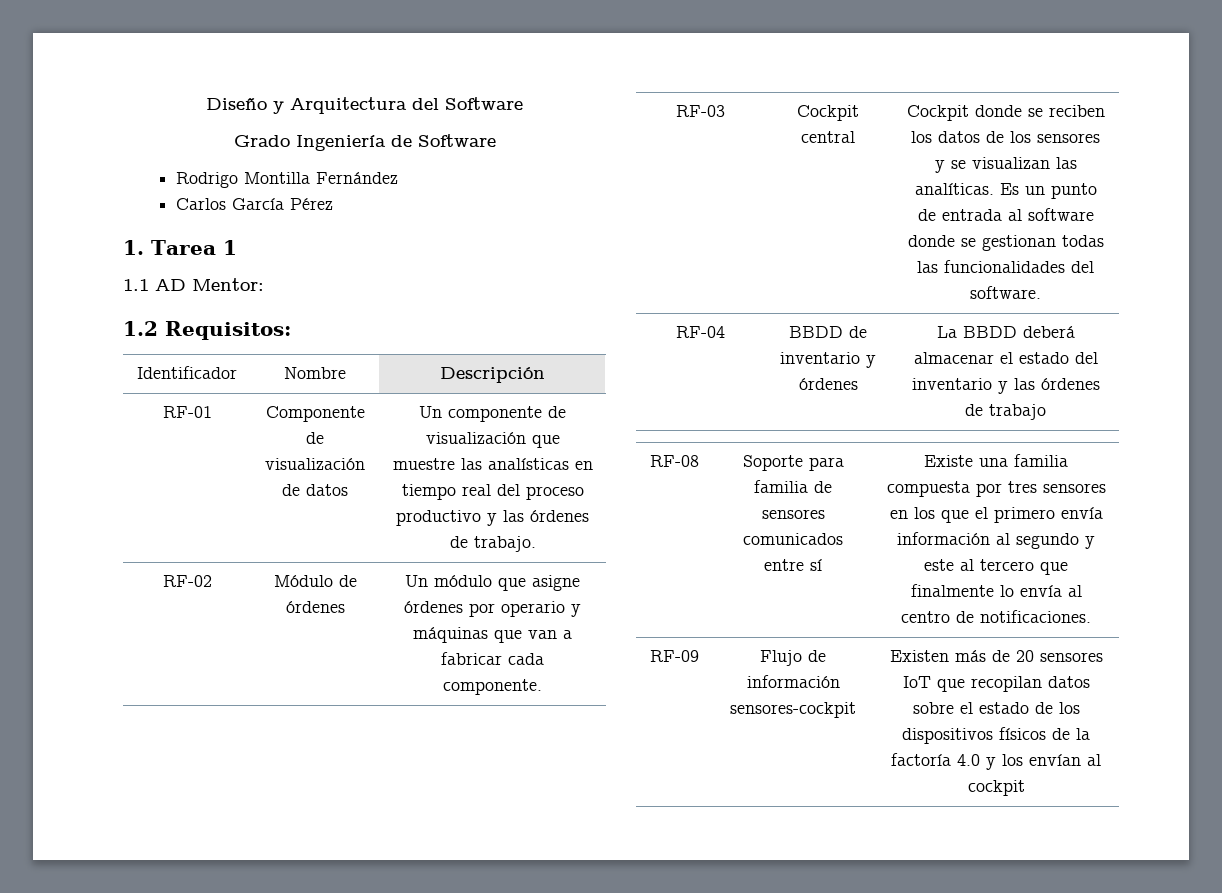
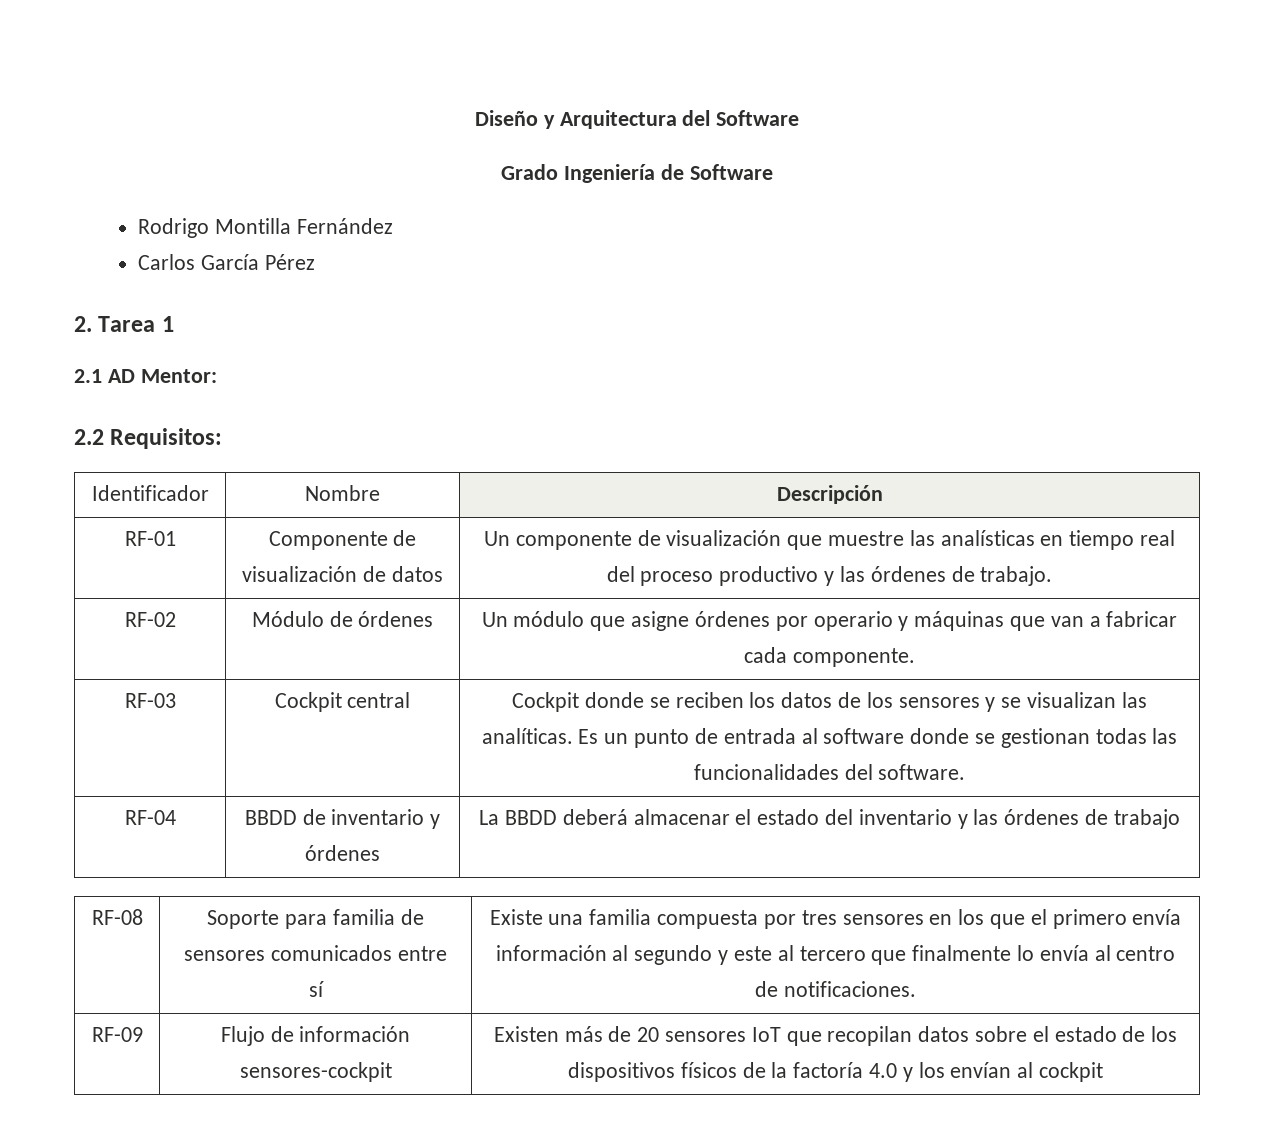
- 1. Tarea 1
+ 2. Tarea 1
- 1.1 AD Mentor:
+ 2.1 AD Mentor:
- 1.2 Requisitos:
+ 2.2 Requisitos:

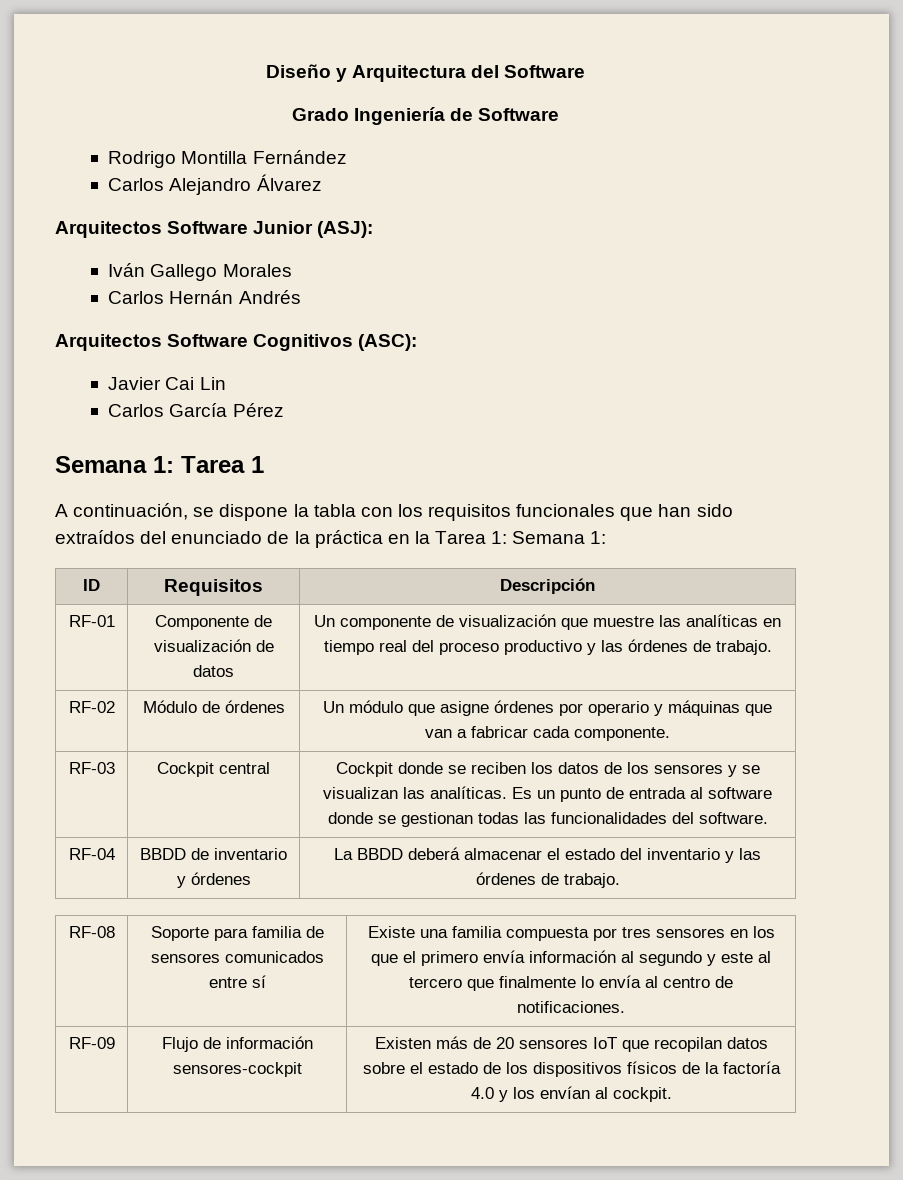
+ Carlos Alejandro Álvarez
+ Arquitectos Software Junior (ASJ):
+ Iván Gallego Morales
+ Carlos Hernán Andrés
+ Arquitectos Software Cognitivos (ASC):
+ Javier Cai Lin
- 2. Tarea 1
+ Semana 1: Tarea 1
- 2.1 AD Mentor:
- 2.2 Requisitos:
- Identificador | Nombre | Descripción
+ A continuación, se dispone la tabla con los requisitos funcionales que han sido extraídos del enunciado de la práctica en la Tarea 1: Semana 1:
+ ID | Requisitos | Descripción
- RF-01 | Componente de visualización de datos | Un componente de visualización que muestre las analísticas en tiempo real del proceso productivo y las órdenes de trabajo.
+ RF-01 | Componente de visualización de datos | Un componente de visualización que muestre las analíticas en tiempo real del proceso productivo y las órdenes de trabajo.
- RF-04 | BBDD de inventario y órdenes | La BBDD deberá almacenar el estado del inventario y las órdenes de trabajo
+ RF-04 | BBDD de inventario y órdenes | La BBDD deberá almacenar el estado del inventario y las órdenes de trabajo.
- RF-09 | Flujo de información sensores-cockpit | Existen más de 20 sensores IoT que recopilan datos sobre el estado de los dispositivos físicos de la factoría 4.0 y los envían al cockpit
+ RF-09 | Flujo de información sensores-cockpit | Existen más de 20 sensores IoT que recopilan datos sobre el estado de los dispositivos físicos de la factoría 4.0 y los envían al cockpit.

